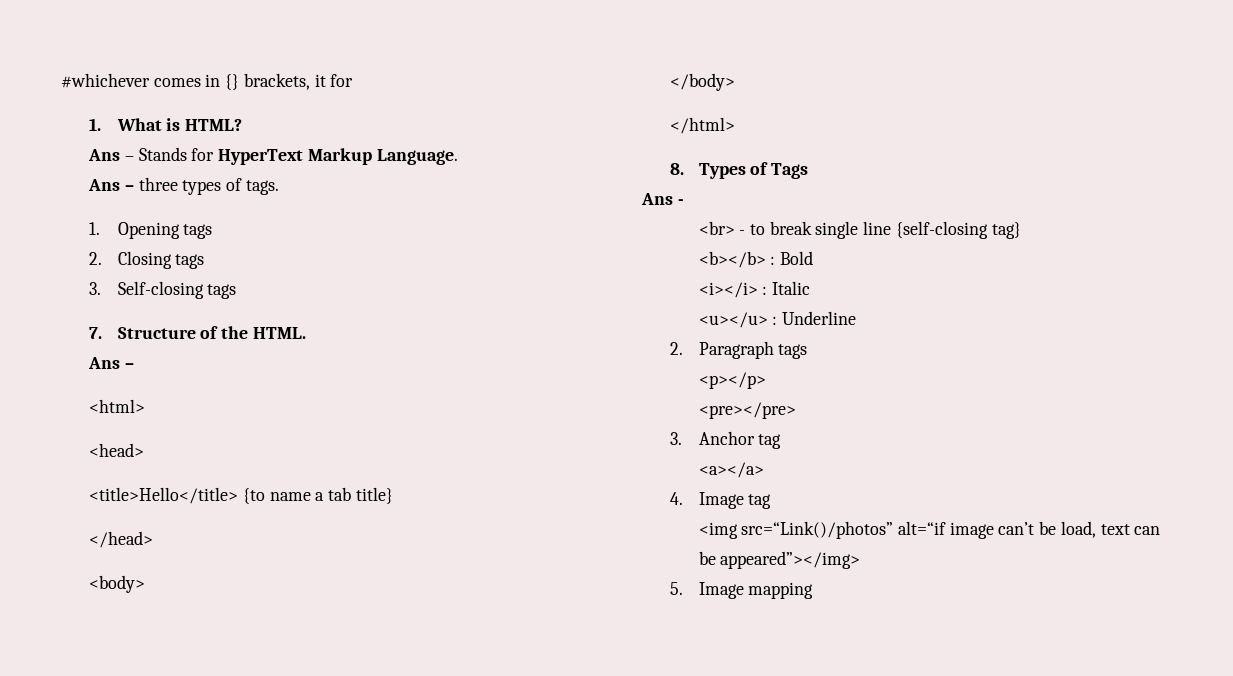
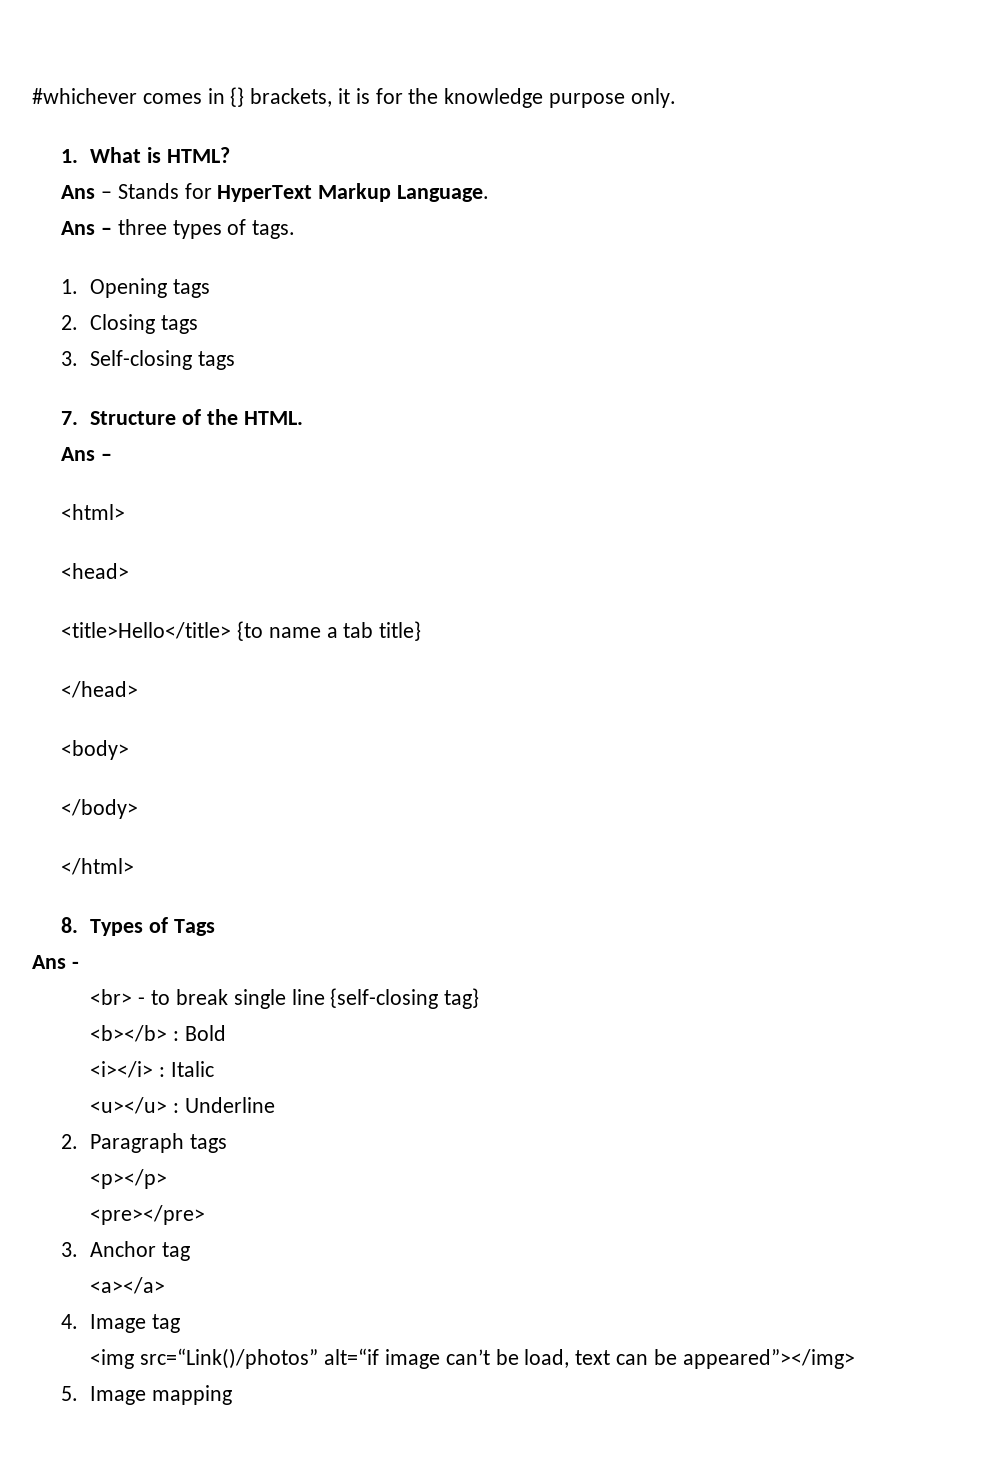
- #whichever comes in {} brackets, it for
+ #whichever comes in {} brackets, it is for the knowledge purpose only.

